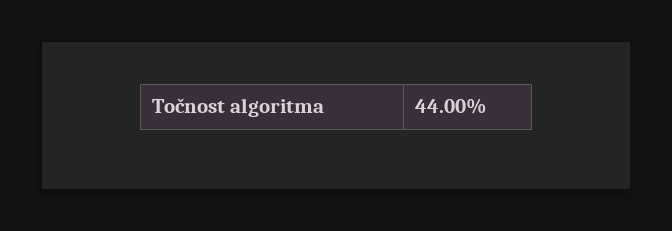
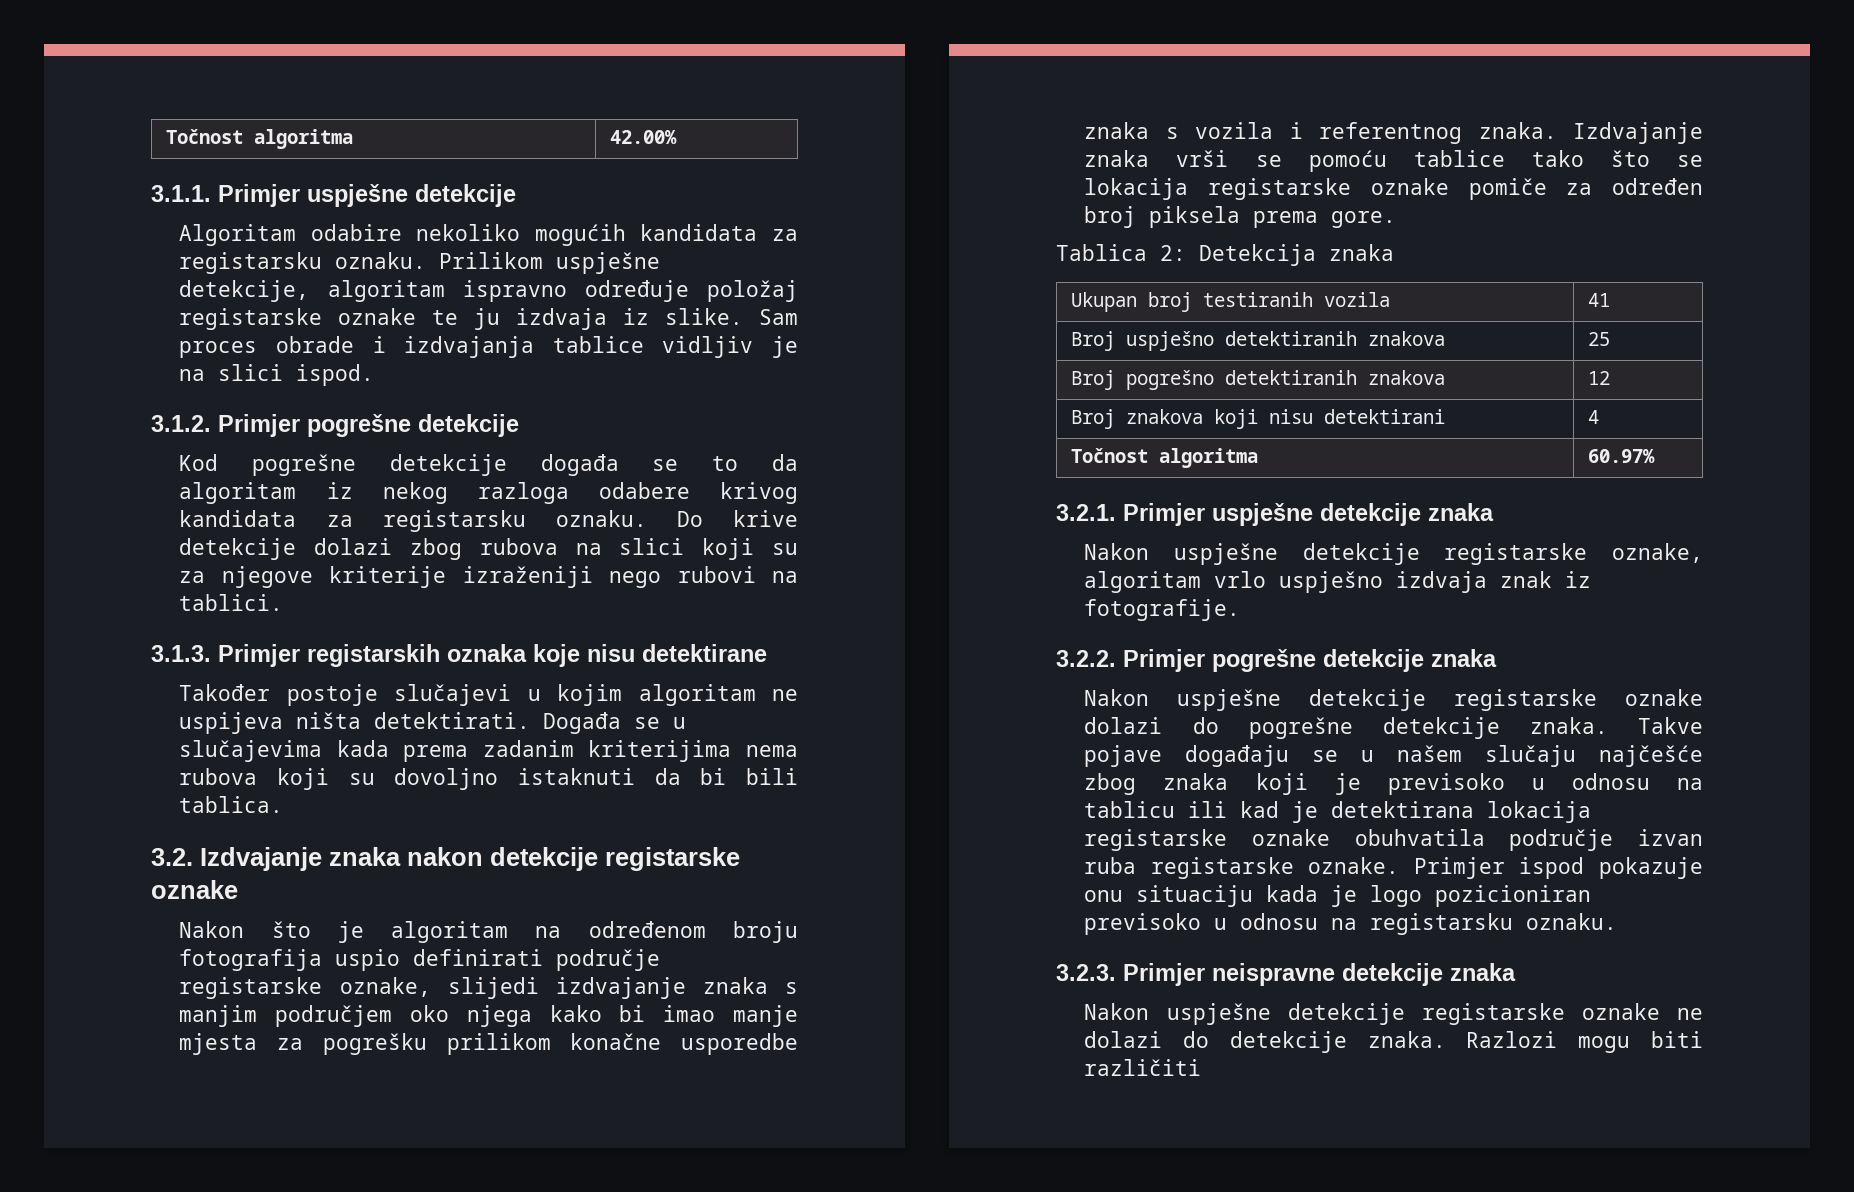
- Točnost algoritma | 44.00%
+ Točnost algoritma | 42.00%
+ 3.1.1. Primjer uspješne detekcije
+ Algoritam odabire nekoliko mogućih kandidata za registarsku oznaku. Prilikom uspješne detekcije, algoritam ispravno određuje položaj registarske oznake te ju izdvaja iz slike. Sam proces obrade i izdvajanja tablice vidljiv je na slici ispod.
+ 3.1.2. Primjer pogrešne detekcije
+ Kod pogrešne detekcije događa se to da algoritam iz nekog razloga odabere krivog kandidata za registarsku oznaku. Do krive detekcije dolazi zbog rubova na slici koji su za njegove kriterije izraženiji nego rubovi na tablici.
+ 3.1.3. Primjer registarskih oznaka koje nisu detektirane
+ Također postoje slučajevi u kojim algoritam ne uspijeva ništa detektirati. Događa se u slučajevima kada prema zadanim kriterijima nema rubova koji su dovoljno istaknuti da bi bili tablica.
+ 3.2. Izdvajanje znaka nakon detekcije registarske oznake
+ Nakon što je algoritam na određenom broju fotografija uspio definirati područje registarske oznake, slijedi izdvajanje znaka s manjim područjem oko njega kako bi imao manje mjesta za pogrešku prilikom konačne usporedbe znaka s vozila i referentnog znaka. Izdvajanje znaka vrši se pomoću tablice tako što se lokacija registarske oznake pomiče za određen broj piksela prema gore.
+ Tablica 2: Detekcija znaka
+ Ukupan broj testiranih vozila | 41
+ Broj uspješno detektiranih znakova | 25
+ Broj pogrešno detektiranih znakova | 12
+ Broj znakova koji nisu detektirani | 4
+ Točnost algoritma | 60.97%
+ 3.2.1. Primjer uspješne detekcije znaka
+ Nakon uspješne detekcije registarske oznake, algoritam vrlo uspješno izdvaja znak iz fotografije.
+ 3.2.2. Primjer pogrešne detekcije znaka
+ Nakon uspješne detekcije registarske oznake dolazi do pogrešne detekcije znaka. Takve pojave događaju se u našem slučaju najčešće zbog znaka koji je previsoko u odnosu na tablicu ili kad je detektirana lokacija registarske oznake obuhvatila područje izvan ruba registarske oznake. Primjer ispod pokazuje onu situaciju kada je logo pozicioniran previsoko u odnosu na registarsku oznaku.
+ 3.2.3. Primjer neispravne detekcije znaka
+ Nakon uspješne detekcije registarske oznake ne dolazi do detekcije znaka. Razlozi mogu biti različiti

